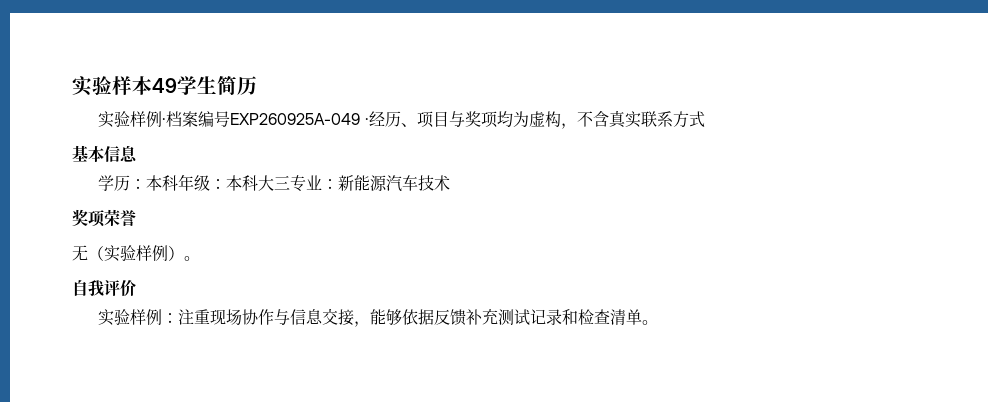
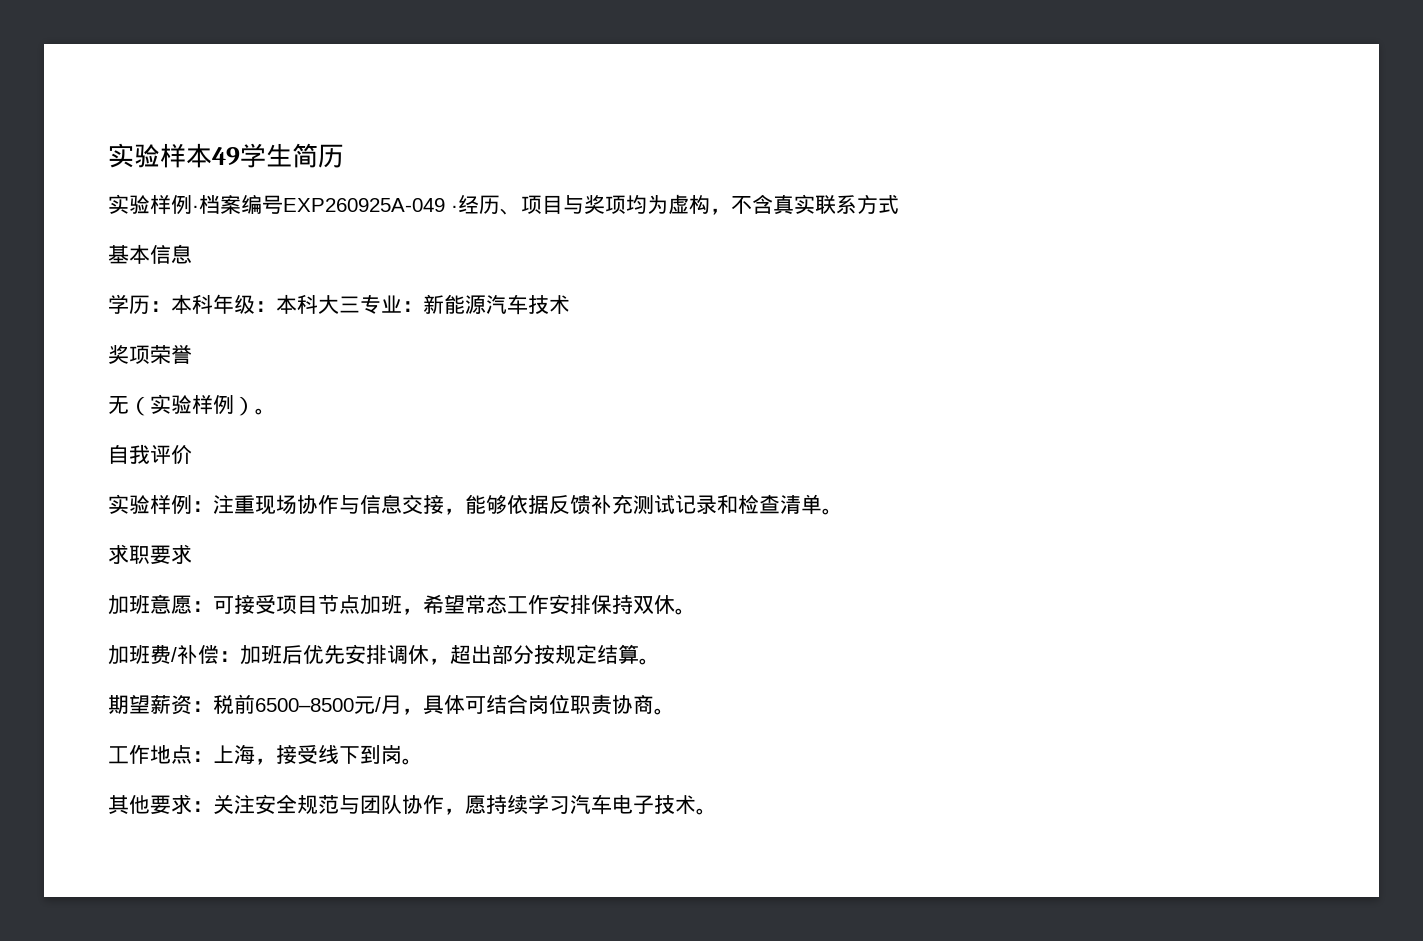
+ 求职要求
+ 加班意愿：可接受项目节点加班，希望常态工作安排保持双休。
+ 加班费/补偿：加班后优先安排调休，超出部分按规定结算。
+ 期望薪资：税前6500–8500元/月，具体可结合岗位职责协商。
+ 工作地点：上海，接受线下到岗。
+ 其他要求：关注安全规范与团队协作，愿持续学习汽车电子技术。

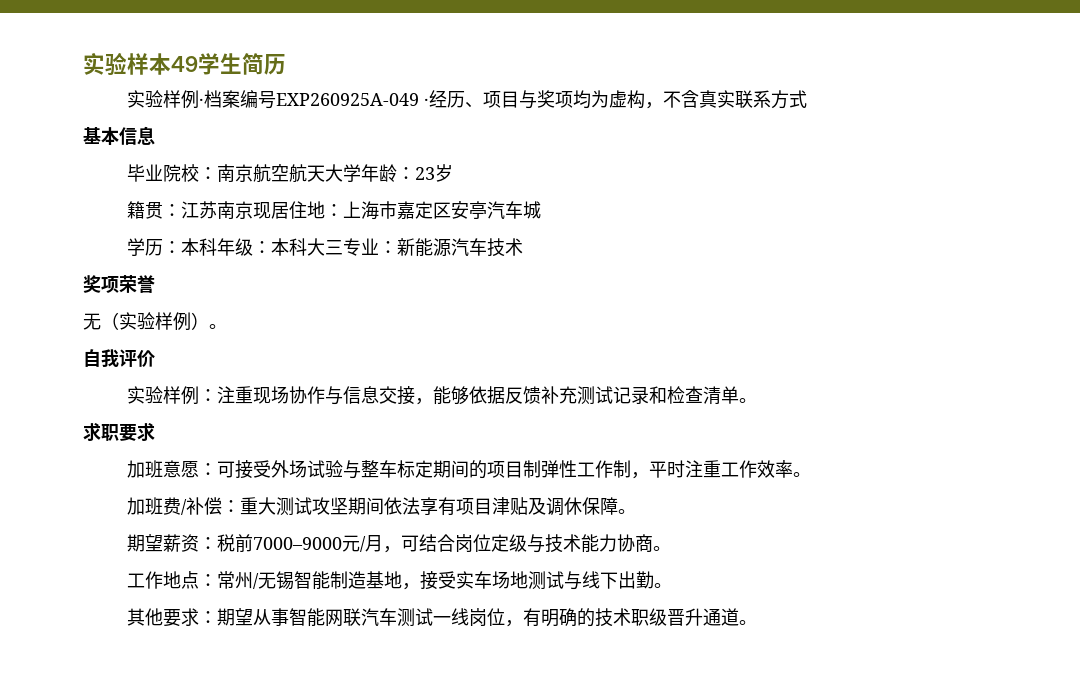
+ 毕业院校：南京航空航天大学年龄：23岁
+ 籍贯：江苏南京现居住地：上海市嘉定区安亭汽车城
- 加班意愿：可接受项目节点加班，希望常态工作安排保持双休。
+ 加班意愿：可接受外场试验与整车标定期间的项目制弹性工作制，平时注重工作效率。
- 加班费/补偿：加班后优先安排调休，超出部分按规定结算。
+ 加班费/补偿：重大测试攻坚期间依法享有项目津贴及调休保障。
- 期望薪资：税前6500–8500元/月，具体可结合岗位职责协商。
+ 期望薪资：税前7000–9000元/月，可结合岗位定级与技术能力协商。
- 工作地点：上海，接受线下到岗。
- 其他要求：关注安全规范与团队协作，愿持续学习汽车电子技术。
+ 工作地点：常州/无锡智能制造基地，接受实车场地测试与线下出勤。
+ 其他要求：期望从事智能网联汽车测试一线岗位，有明确的技术职级晋升通道。

